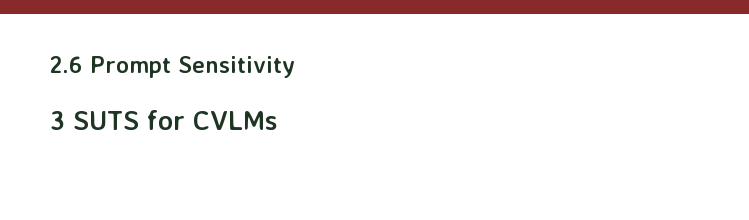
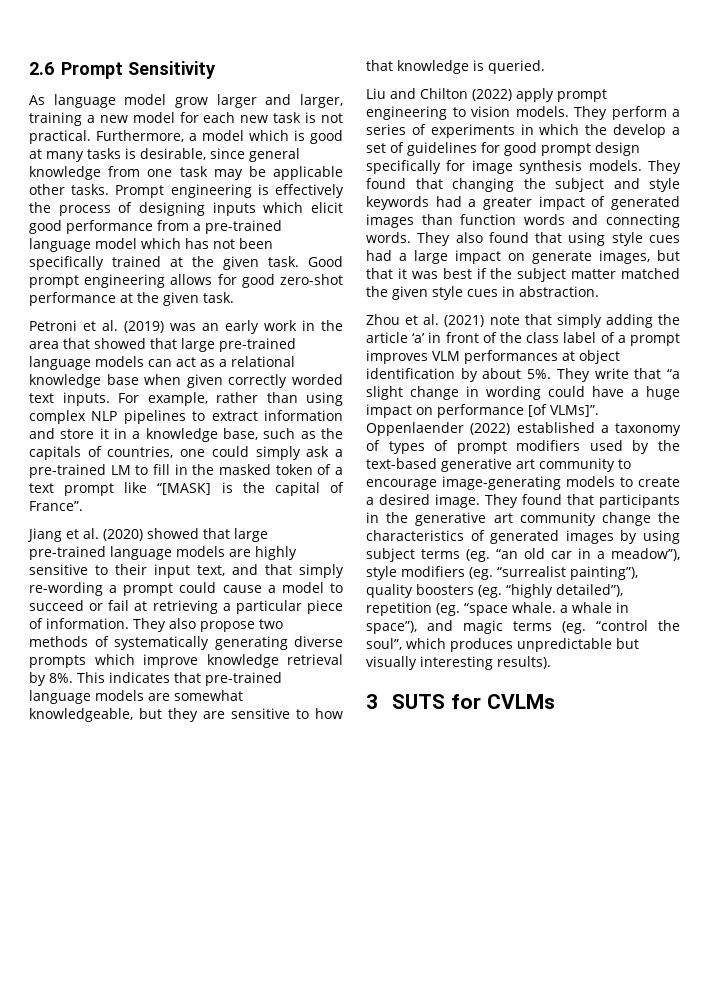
+ As language model grow larger and larger, training a new model for each new task is not practical. Furthermore, a model which is good at many tasks is desirable, since general knowledge from one task may be applicable other tasks. Prompt engineering is effectively the process of designing inputs which elicit good performance from a pre-trained language model which has not been specifically trained at the given task. Good prompt engineering allows for good zero-shot performance at the given task.
+ Petroni et al. (2019) was an early work in the area that showed that large pre-trained language models can act as a relational knowledge base when given correctly worded text inputs. For example, rather than using complex NLP pipelines to extract information and store it in a knowledge base, such as the capitals of countries, one could simply ask a pre-trained LM to fill in the masked token of a text prompt like “[MASK] is the capital of France”.
+ Jiang et al. (2020) showed that large pre-trained language models are highly sensitive to their input text, and that simply re-wording a prompt could cause a model to succeed or fail at retrieving a particular piece of information. They also propose two methods of systematically generating diverse prompts which improve knowledge retrieval by 8%. This indicates that pre-trained language models are somewhat knowledgeable, but they are sensitive to how that knowledge is queried.
+ Liu and Chilton (2022) apply prompt engineering to vision models. They perform a series of experiments in which the develop a set of guidelines for good prompt design specifically for image synthesis models. They found that changing the subject and style keywords had a greater impact of generated images than function words and connecting words. They also found that using style cues had a large impact on generate images, but that it was best if the subject matter matched the given style cues in abstraction.
+ Zhou et al. (2021) note that simply adding the article ‘a’ in front of the class label of a prompt improves VLM performances at object identification by about 5%. They write that “a slight change in wording could have a huge impact on performance [of VLMs]”. Oppenlaender (2022) established a taxonomy of types of prompt modifiers used by the text-based generative art community to encourage image-generating models to create a desired image. They found that participants in the generative art community change the characteristics of generated images by using subject terms (eg. “an old car in a meadow”), style modifiers (eg. “surrealist painting”), quality boosters (eg. “highly detailed”), repetition (eg. “space whale. a whale in space”), and magic terms (eg. “control the soul”, which produces unpredictable but visually interesting results).

